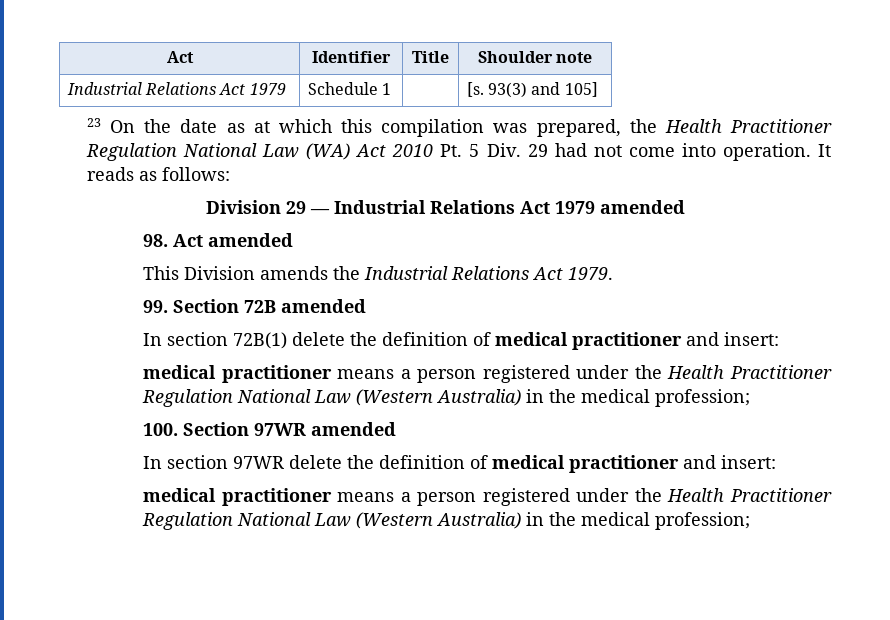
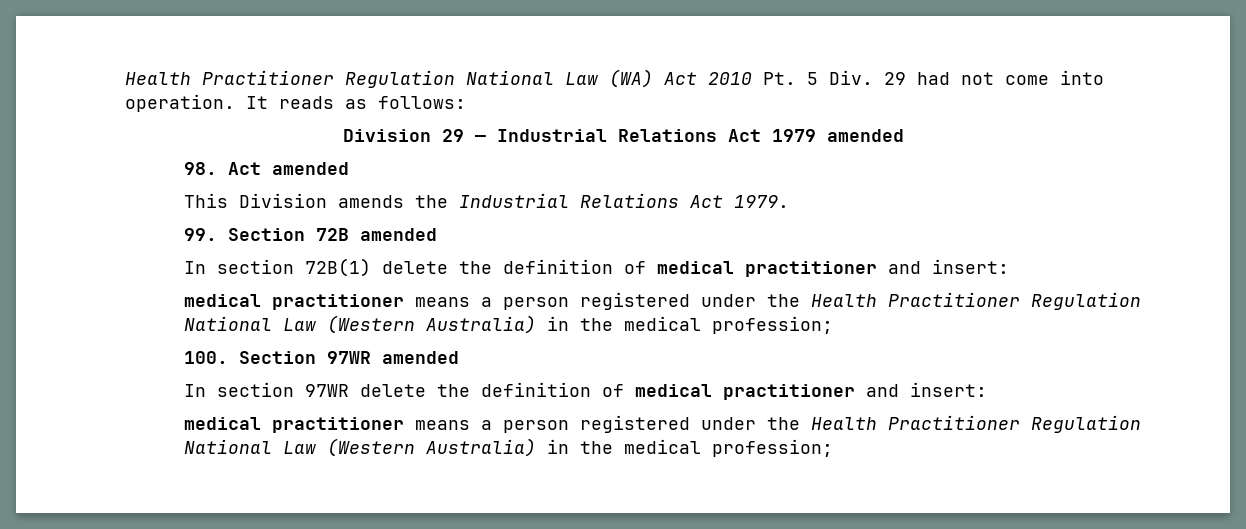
- Act | Identifier | Title | Shoulder note
- Industrial Relations Act 1979 | Schedule 1 | | [s. 93(3) and 105]
- 23 On the date as at which this compilation was prepared, the Health Practitioner Regulation National Law (WA) Act 2010 Pt. 5 Div. 29 had not come into operation.
+ Health Practitioner Regulation National Law (WA) Act 2010 Pt. 5 Div. 29 had not come into operation.

